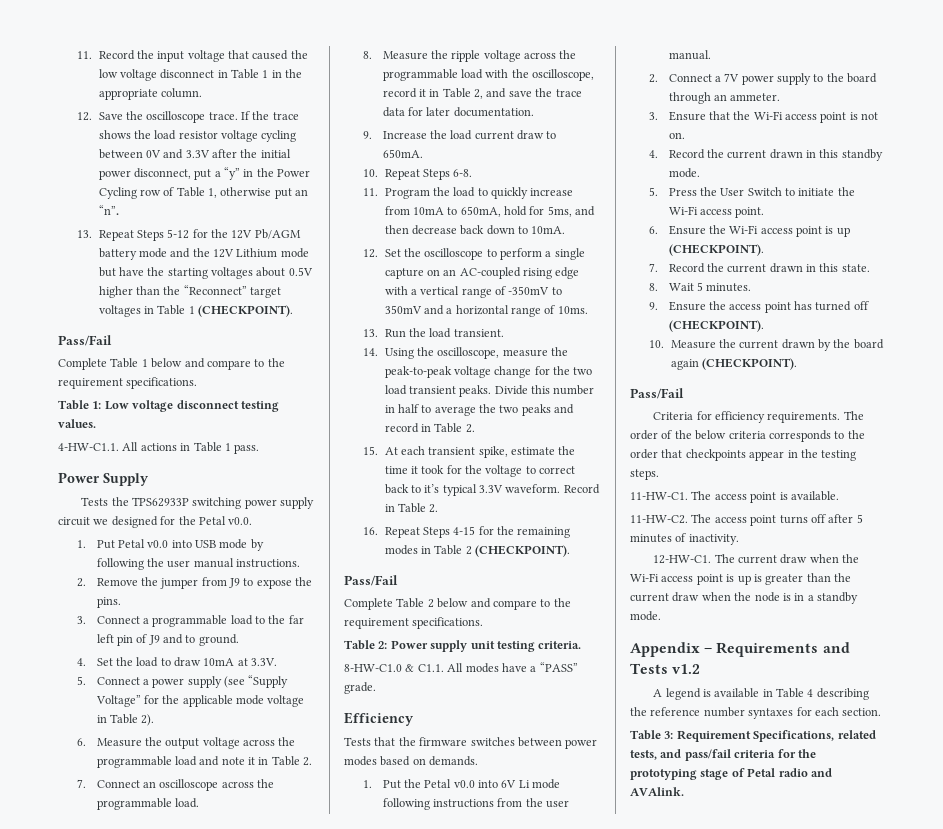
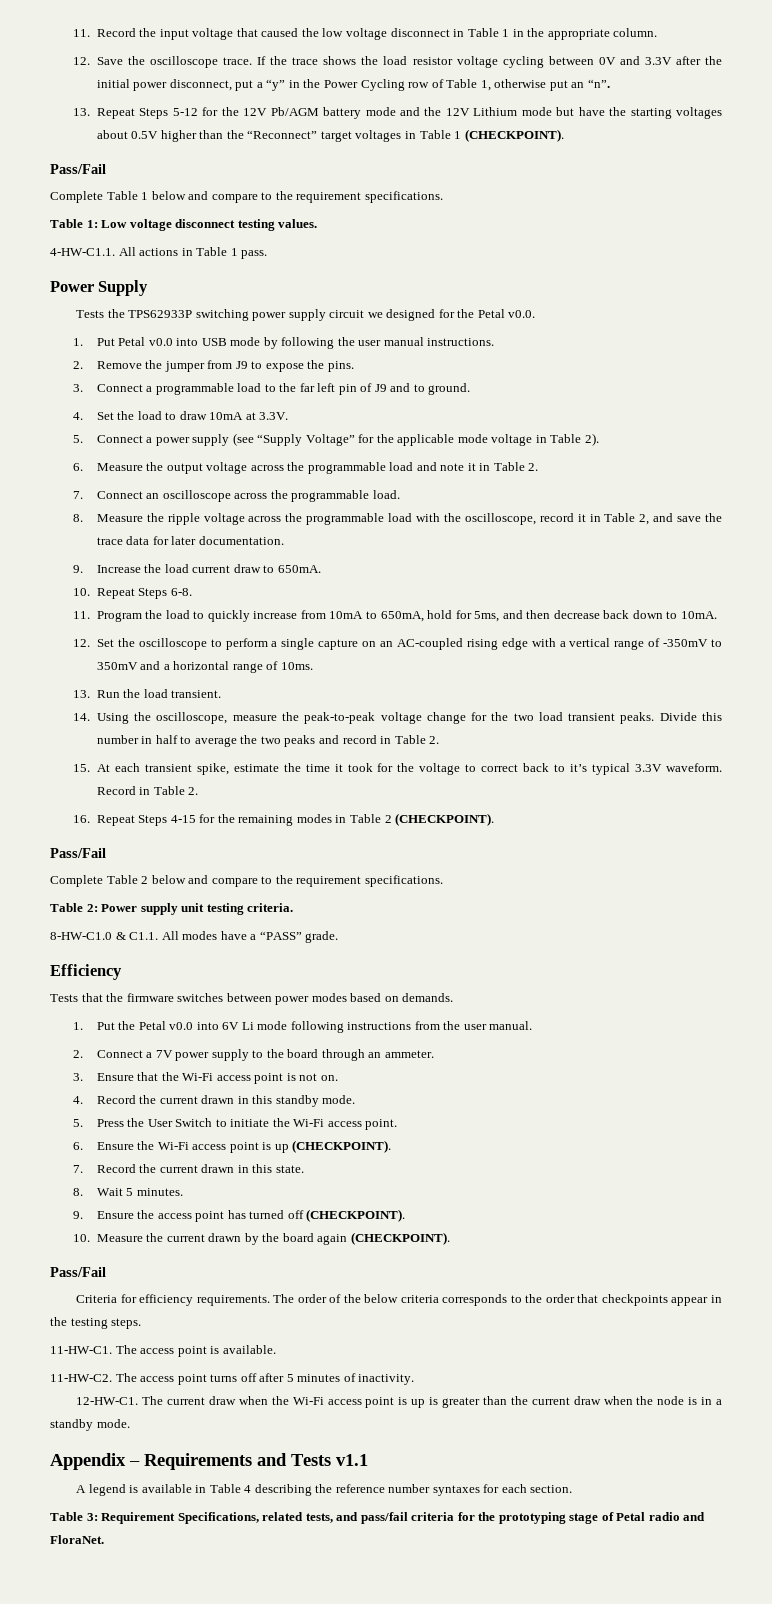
- Appendix – Requirements and Tests v1.2
+ Appendix – Requirements and Tests v1.1
- Table 3: Requirement Specifications, related tests, and pass/fail criteria for the prototyping stage of Petal radio and AVAlink.
+ Table 3: Requirement Specifications, related tests, and pass/fail criteria for the prototyping stage of Petal radio and FloraNet.

